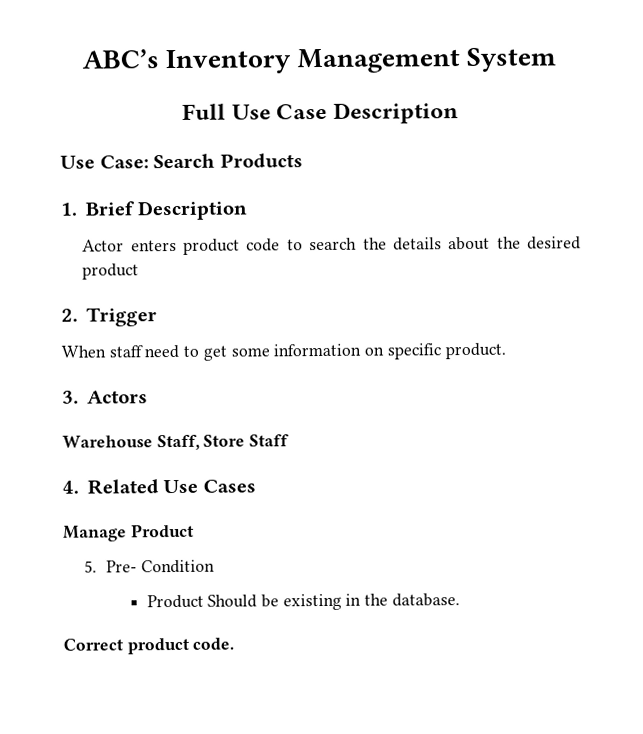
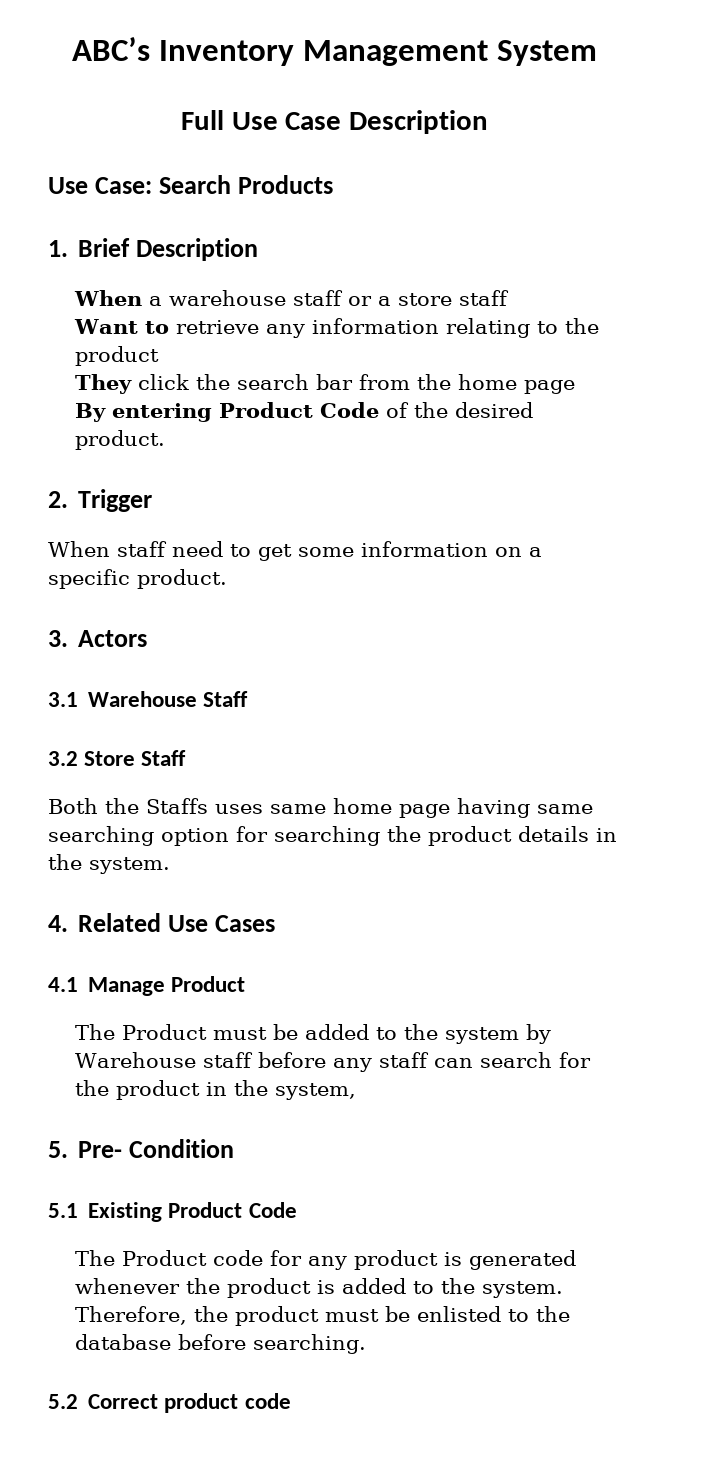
- Actor enters product code to search the details about the desired product
+ When a warehouse staff or a store staff
+ Want to retrieve any information relating to the product
+ They click the search bar from the home page
+ By entering Product Code of the desired product.
- When staff need to get some information on specific product.
+ When staff need to get some information on a specific product.
- Warehouse Staff, Store Staff
+ 3.1 Warehouse Staff
+ 3.2 Store Staff
+ Both the Staffs uses same home page having same searching option for searching the product details in the system.
- Manage Product
+ 4.1 Manage Product
+ The Product must be added to the system by Warehouse staff before any staff can search for the product in the system,
  5. Pre- Condition
- Product Should be existing in the database.
- Correct product code.
+ 5.1 Existing Product Code
+ The Product code for any product is generated whenever the product is added to the system. Therefore, the product must be enlisted to the database before searching.
+ 5.2 Correct product code

